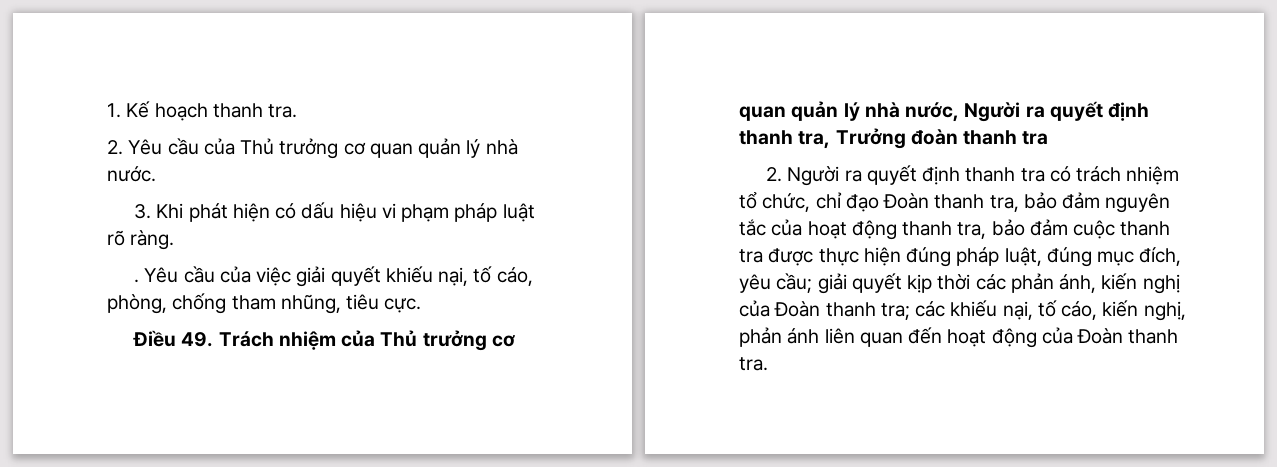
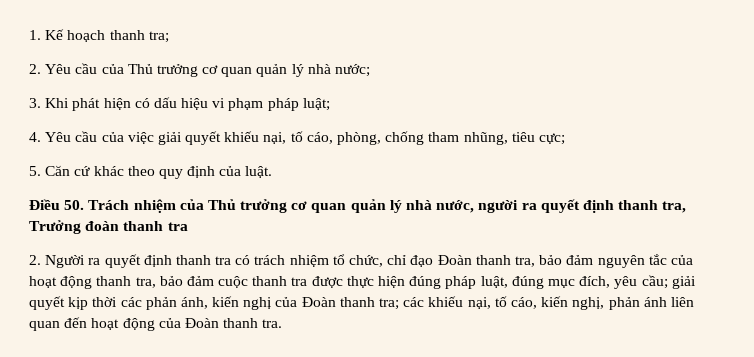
- 1. Kế hoạch thanh tra.
+ 1. Kế hoạch thanh tra;
- 2. Yêu cầu của Thủ trưởng cơ quan quản lý nhà nước.
+ 2. Yêu cầu của Thủ trưởng cơ quan quản lý nhà nước;
- 3. Khi phát hiện có dấu hiệu vi phạm pháp luật rõ ràng.
- . Yêu cầu của việc giải quyết khiếu nại, tố cáo, phòng, chống tham nhũng, tiêu cực.
+ 3. Khi phát hiện có dấu hiệu vi phạm pháp luật;
+ 4. Yêu cầu của việc giải quyết khiếu nại, tố cáo, phòng, chống tham nhũng, tiêu cực;
+ 5. Căn cứ khác theo quy định của luật.
- Điều 49. Trách nhiệm của Thủ trưởng cơ quan quản lý nhà nước, Người ra quyết định thanh tra, Trưởng đoàn thanh tra
+ Điều 50. Trách nhiệm của Thủ trưởng cơ quan quản lý nhà nước, người ra quyết định thanh tra, Trưởng đoàn thanh tra

